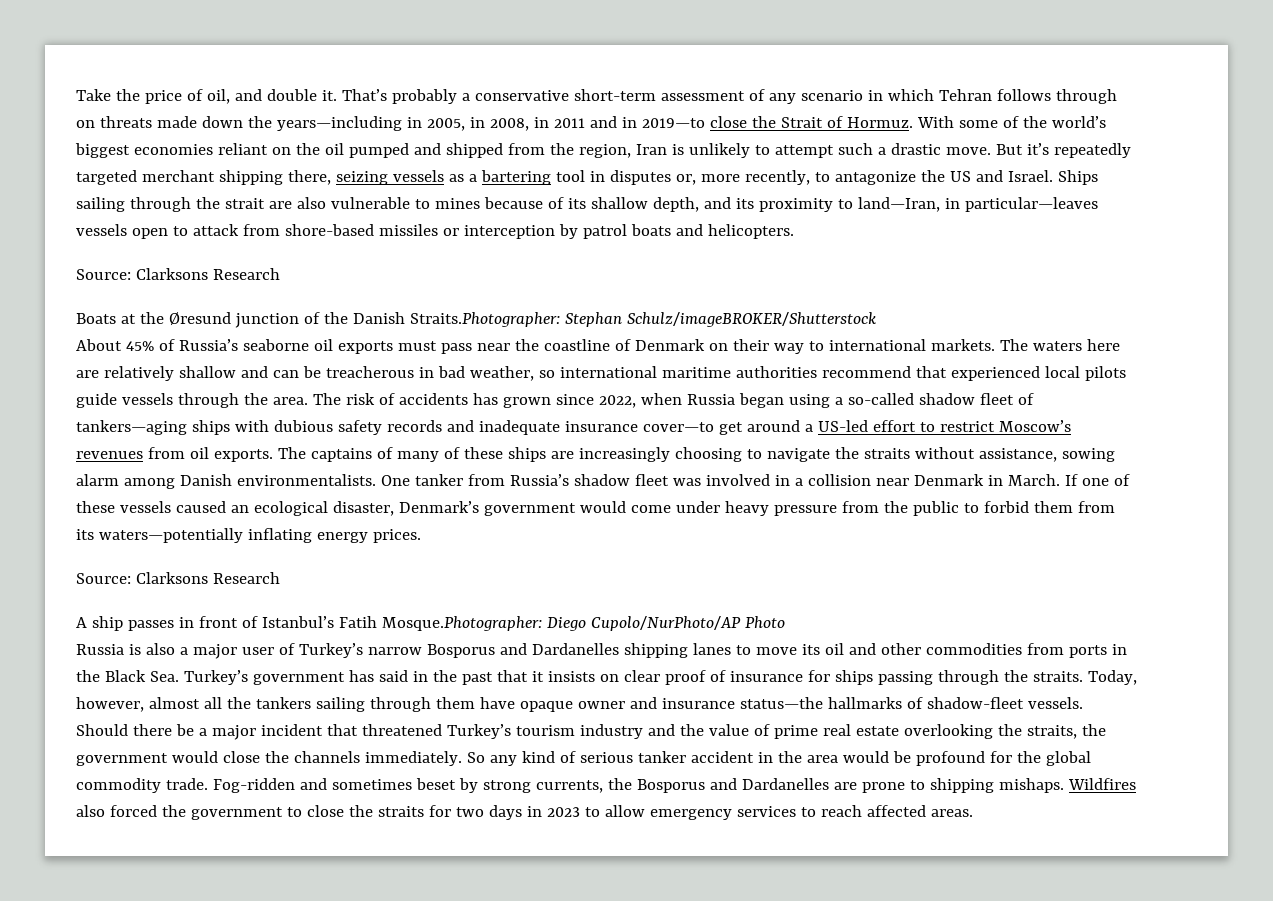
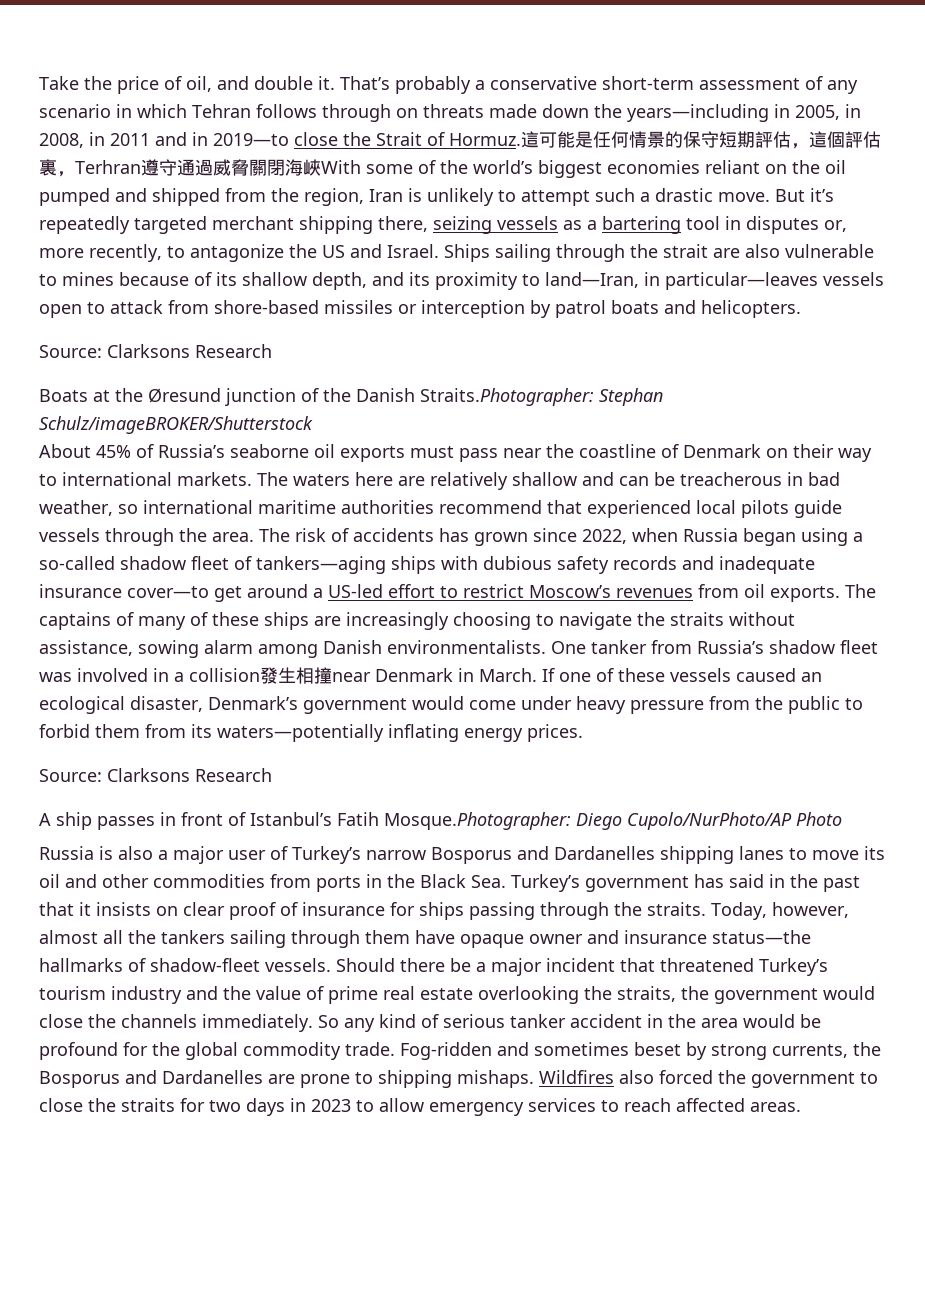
- With some of the world’s biggest economies reliant on the oil pumped and shipped from the region, Iran is unlikely to attempt such a drastic move.
+ 這可能是任何情景的保守短期評估，這個評估裏，Terhran遵守通過威脅關閉海峽With some of the world’s biggest economies reliant on the oil pumped and shipped from the region, Iran is unlikely to attempt such a drastic move.
- One tanker from Russia’s shadow fleet was involved in a collision near Denmark in March.
+ One tanker from Russia’s shadow fleet was involved in a collision發生相撞near Denmark in March.

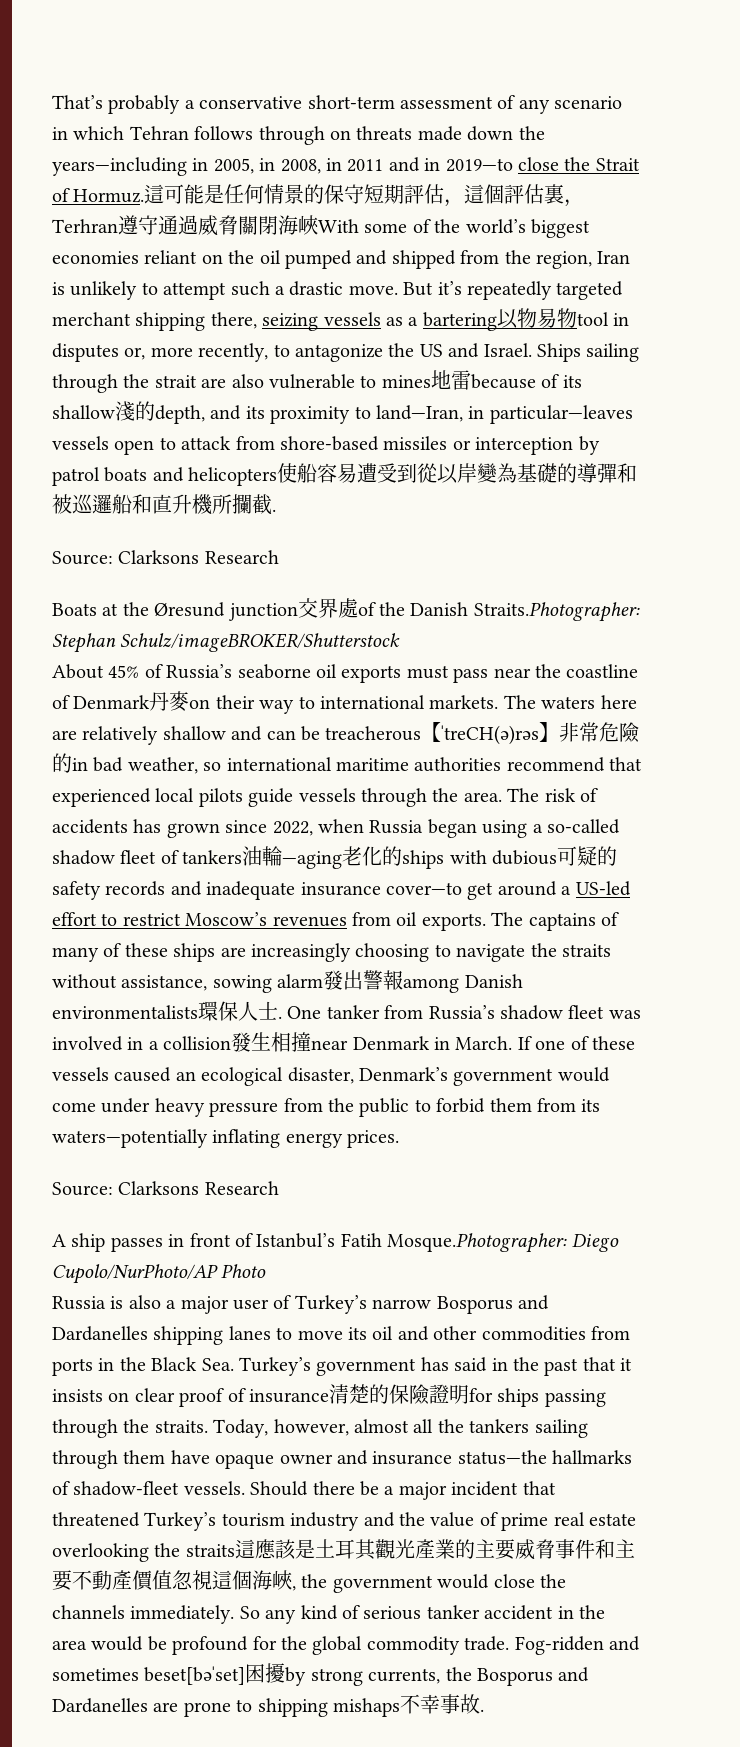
- Take the price of oil, and double it.
- But it’s repeatedly targeted merchant shipping there, seizing vessels as a bartering tool in disputes or, more recently, to antagonize the US and Israel.
+ But it’s repeatedly targeted merchant shipping there, seizing vessels as a bartering以物易物tool in disputes or, more recently, to antagonize the US and Israel.
- Ships sailing through the strait are also vulnerable to mines because of its shallow depth, and its proximity to land—Iran, in particular—leaves vessels open to attack from shore-based missiles or interception by patrol boats and helicopters.
+ Ships sailing through the strait are also vulnerable to mines地雷because of its shallow淺的depth, and its proximity to land—Iran, in particular—leaves vessels open to attack from shore-based missiles or interception by patrol boats and helicopters使船容易遭受到從以岸變為基礎的導彈和被巡邏船和直升機所攔截.
- Boats at the Øresund junction of the Danish Straits.Photographer: Stephan Schulz/imageBROKER/Shutterstock
+ Boats at the Øresund junction交界處of the Danish Straits.Photographer: Stephan Schulz/imageBROKER/Shutterstock
- About 45% of Russia’s seaborne oil exports must pass near the coastline of Denmark on their way to international markets.
+ About 45% of Russia’s seaborne oil exports must pass near the coastline of Denmark丹麥on their way to international markets.
- The waters here are relatively shallow and can be treacherous in bad weather, so international maritime authorities recommend that experienced local pilots guide vessels through the area.
+ The waters here are relatively shallow and can be treacherous【ˈtreCH(ə)rəs】非常危險的in bad weather, so international maritime authorities recommend that experienced local pilots guide vessels through the area.
- The risk of accidents has grown since 2022, when Russia began using a so-called shadow fleet of tankers—aging ships with dubious safety records and inadequate insurance cover—to get around a US-led effort to restrict Moscow’s revenues from oil exports.
+ The risk of accidents has grown since 2022, when Russia began using a so-called shadow fleet of tankers油輪—aging老化的ships with dubious可疑的safety records and inadequate insurance cover—to get around a US-led effort to restrict Moscow’s revenues from oil exports.
- The captains of many of these ships are increasingly choosing to navigate the straits without assistance, sowing alarm among Danish environmentalists.
+ The captains of many of these ships are increasingly choosing to navigate the straits without assistance, sowing alarm發出警報among Danish environmentalists環保人士.
- Russia is also a major user of Turkey’s narrow Bosporus and Dardanelles shipping lanes to move its oil and other commodities from ports in the Black Sea. Turkey’s government has said in the past that it insists on clear proof of insurance for ships passing through the straits.
+ Russia is also a major user of Turkey’s narrow Bosporus and Dardanelles shipping lanes to move its oil and other commodities from ports in the Black Sea. Turkey’s government has said in the past that it insists on clear proof of insurance清楚的保險證明for ships passing through the straits.
- Should there be a major incident that threatened Turkey’s tourism industry and the value of prime real estate overlooking the straits, the government would close the channels immediately.
+ Should there be a major incident that threatened Turkey’s tourism industry and the value of prime real estate overlooking the straits這應該是土耳其觀光產業的主要威脅事件和主要不動產價值忽視這個海峽, the government would close the channels immediately.
- Fog-ridden and sometimes beset by strong currents, the Bosporus and Dardanelles are prone to shipping mishaps. Wildfires also forced the government to close the straits for two days in 2023 to allow emergency services to reach affected areas.
+ Fog-ridden and sometimes beset[bəˈset]困擾by strong currents, the Bosporus and Dardanelles are prone to shipping mishaps不幸事故.

